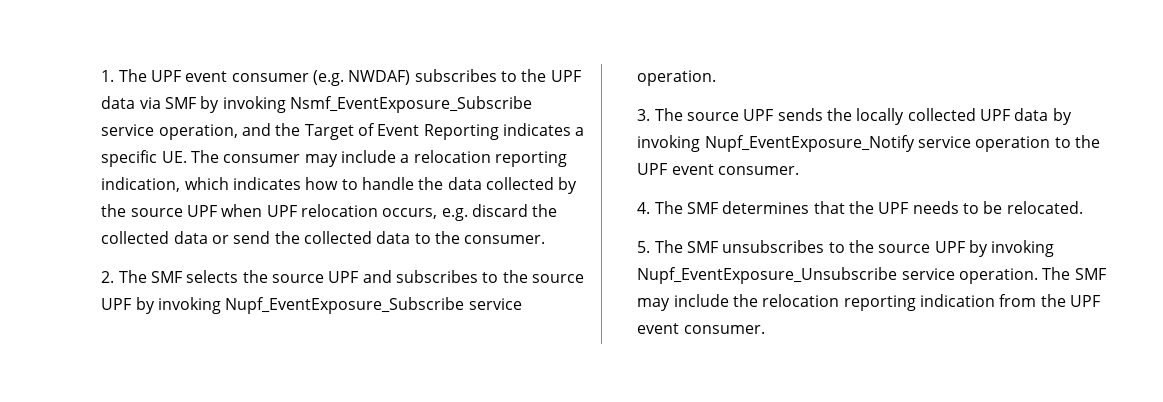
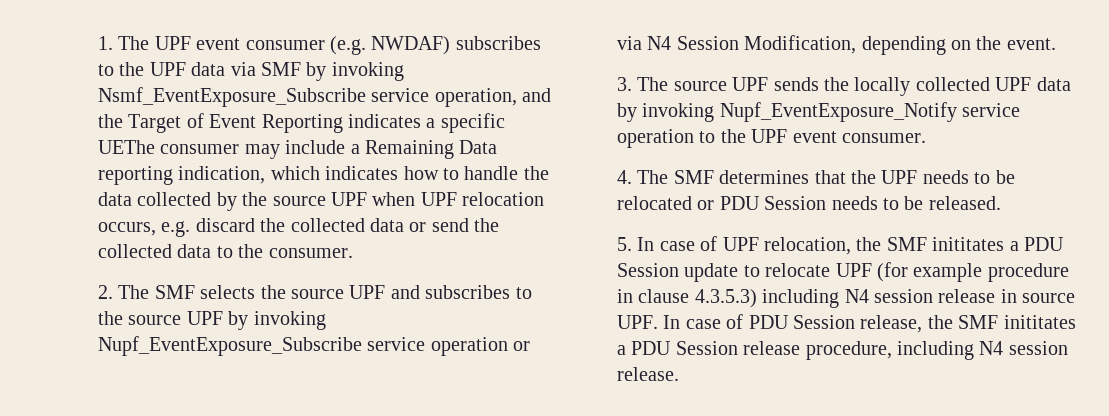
- 1. The UPF event consumer (e.g. NWDAF) subscribes to the UPF data via SMF by invoking Nsmf_EventExposure_Subscribe service operation, and the Target of Event Reporting indicates a specific UE. The consumer may include a relocation reporting indication, which indicates how to handle the data collected by the source UPF when UPF relocation occurs, e.g. discard the collected data or send the collected data to the consumer.
+ 1. The UPF event consumer (e.g. NWDAF) subscribes to the UPF data via SMF by invoking Nsmf_EventExposure_Subscribe service operation, and the Target of Event Reporting indicates a specific UEThe consumer may include a Remaining Data reporting indication, which indicates how to handle the data collected by the source UPF when UPF relocation occurs, e.g. discard the collected data or send the collected data to the consumer.
- 2. The SMF selects the source UPF and subscribes to the source UPF by invoking Nupf_EventExposure_Subscribe service operation.
+ 2. The SMF selects the source UPF and subscribes to the source UPF by invoking Nupf_EventExposure_Subscribe service operation or via N4 Session Modification, depending on the event.
- 4. The SMF determines that the UPF needs to be relocated.
- 5. The SMF unsubscribes to the source UPF by invoking Nupf_EventExposure_Unsubscribe service operation. The SMF may include the relocation reporting indication from the UPF event consumer.
+ 4. The SMF determines that the UPF needs to be relocated or PDU Session needs to be released.
+ 5. In case of UPF relocation, the SMF inititates a PDU Session update to relocate UPF (for example procedure in clause 4.3.5.3) including N4 session release in source UPF. In case of PDU Session release, the SMF inititates a PDU Session release procedure, including N4 session release.

